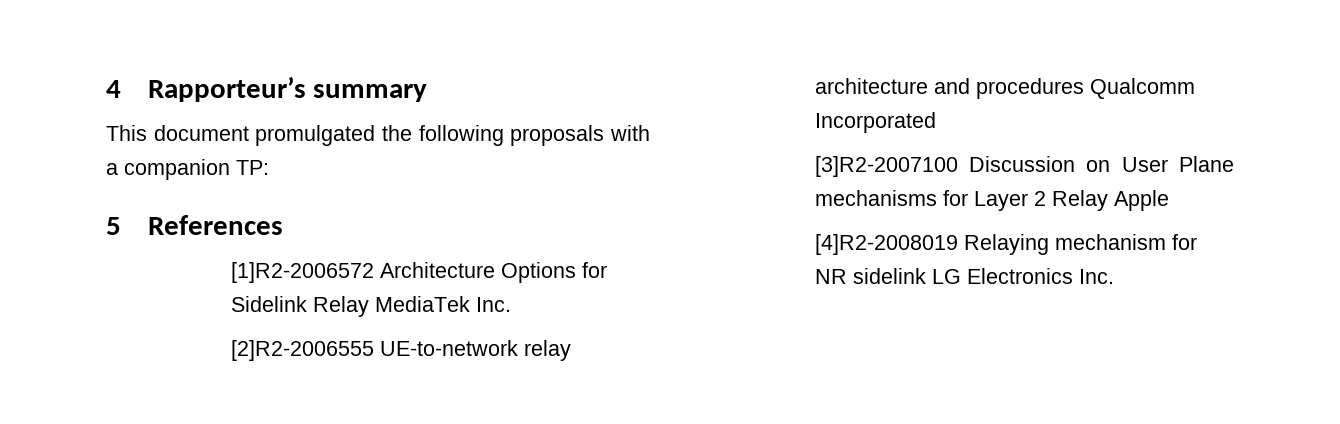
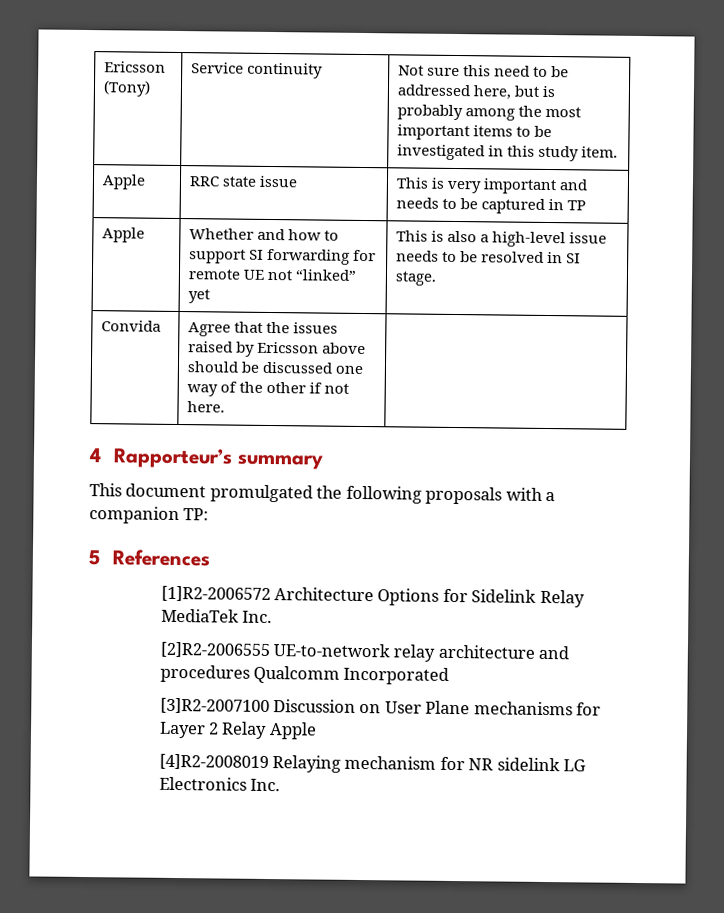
+ Ericsson (Tony) | Service continuity | Not sure this need to be addressed here, but is probably among the most important items to be investigated in this study item.
+ Apple | RRC state issue | This is very important and needs to be captured in TP
+ Apple | Whether and how to support SI forwarding for remote UE not “linked” yet | This is also a high-level issue needs to be resolved in SI stage.
+ Convida | Agree that the issues raised by Ericsson above should be discussed one way of the other if not here. |

